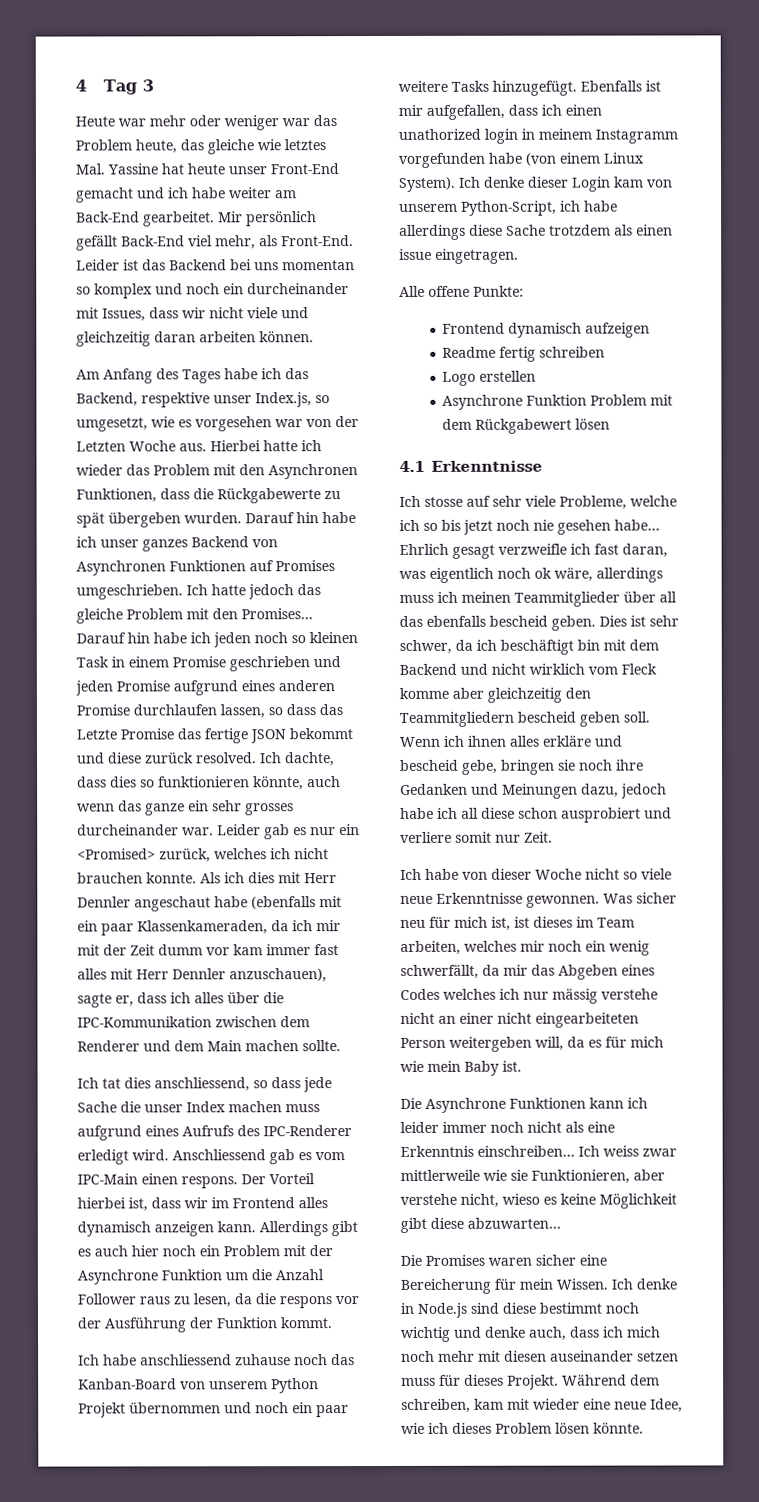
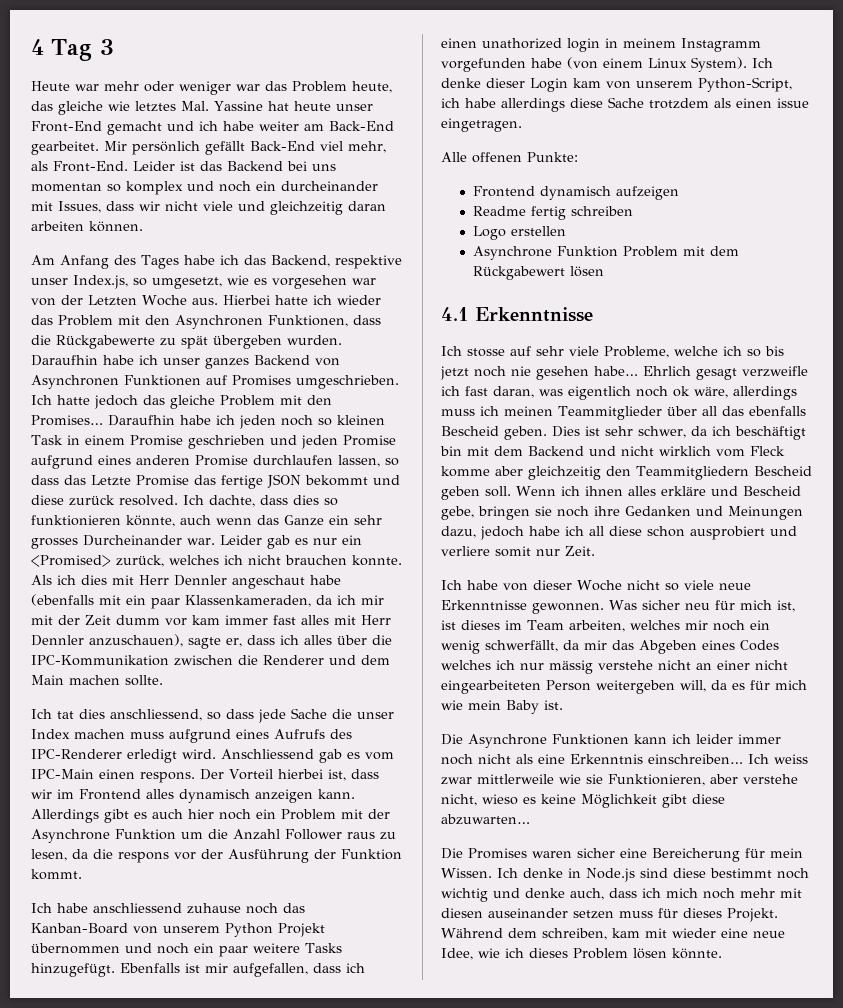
- Darauf hin habe ich unser ganzes Backend von Asynchronen Funktionen auf Promises umgeschrieben.
+ Daraufhin habe ich unser ganzes Backend von Asynchronen Funktionen auf Promises umgeschrieben.
- Darauf hin habe ich jeden noch so kleinen Task in einem Promise geschrieben und jeden Promise aufgrund eines anderen Promise durchlaufen lassen, so dass das Letzte Promise das fertige JSON bekommt und diese zurück resolved.
+ Daraufhin habe ich jeden noch so kleinen Task in einem Promise geschrieben und jeden Promise aufgrund eines anderen Promise durchlaufen lassen, so dass das Letzte Promise das fertige JSON bekommt und diese zurück resolved.
- Ich dachte, dass dies so funktionieren könnte, auch wenn das ganze ein sehr grosses durcheinander war.
+ Ich dachte, dass dies so funktionieren könnte, auch wenn das Ganze ein sehr grosses Durcheinander war.
- Als ich dies mit Herr Dennler angeschaut habe (ebenfalls mit ein paar Klassenkameraden, da ich mir mit der Zeit dumm vor kam immer fast alles mit Herr Dennler anzuschauen), sagte er, dass ich alles über die IPC-Kommunikation zwischen dem Renderer und dem Main machen sollte.
+ Als ich dies mit Herr Dennler angeschaut habe (ebenfalls mit ein paar Klassenkameraden, da ich mir mit der Zeit dumm vor kam immer fast alles mit Herr Dennler anzuschauen), sagte er, dass ich alles über die IPC-Kommunikation zwischen die Renderer und dem Main machen sollte.
- Alle offene Punkte:
+ Alle offenen Punkte:
- Ehrlich gesagt verzweifle ich fast daran, was eigentlich noch ok wäre, allerdings muss ich meinen Teammitglieder über all das ebenfalls bescheid geben.
+ Ehrlich gesagt verzweifle ich fast daran, was eigentlich noch ok wäre, allerdings muss ich meinen Teammitglieder über all das ebenfalls Bescheid geben.
- Dies ist sehr schwer, da ich beschäftigt bin mit dem Backend und nicht wirklich vom Fleck komme aber gleichzeitig den Teammitgliedern bescheid geben soll.
+ Dies ist sehr schwer, da ich beschäftigt bin mit dem Backend und nicht wirklich vom Fleck komme aber gleichzeitig den Teammitgliedern Bescheid geben soll.
- Wenn ich ihnen alles erkläre und bescheid gebe, bringen sie noch ihre Gedanken und Meinungen dazu, jedoch habe ich all diese schon ausprobiert und verliere somit nur Zeit.
+ Wenn ich ihnen alles erkläre und Bescheid gebe, bringen sie noch ihre Gedanken und Meinungen dazu, jedoch habe ich all diese schon ausprobiert und verliere somit nur Zeit.

